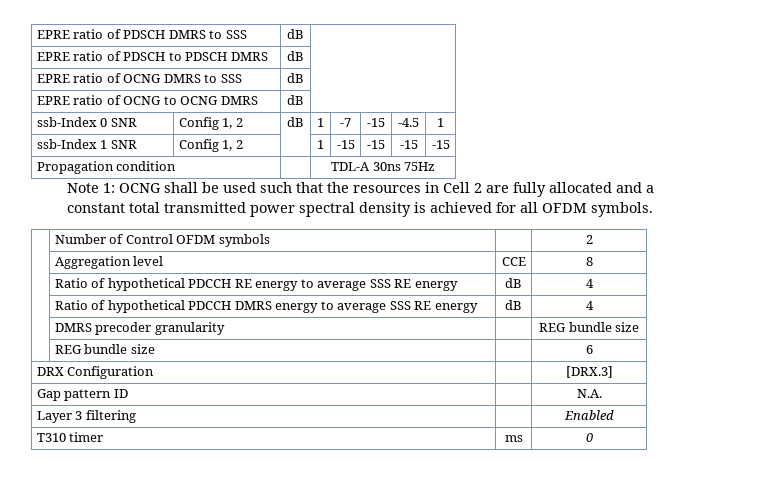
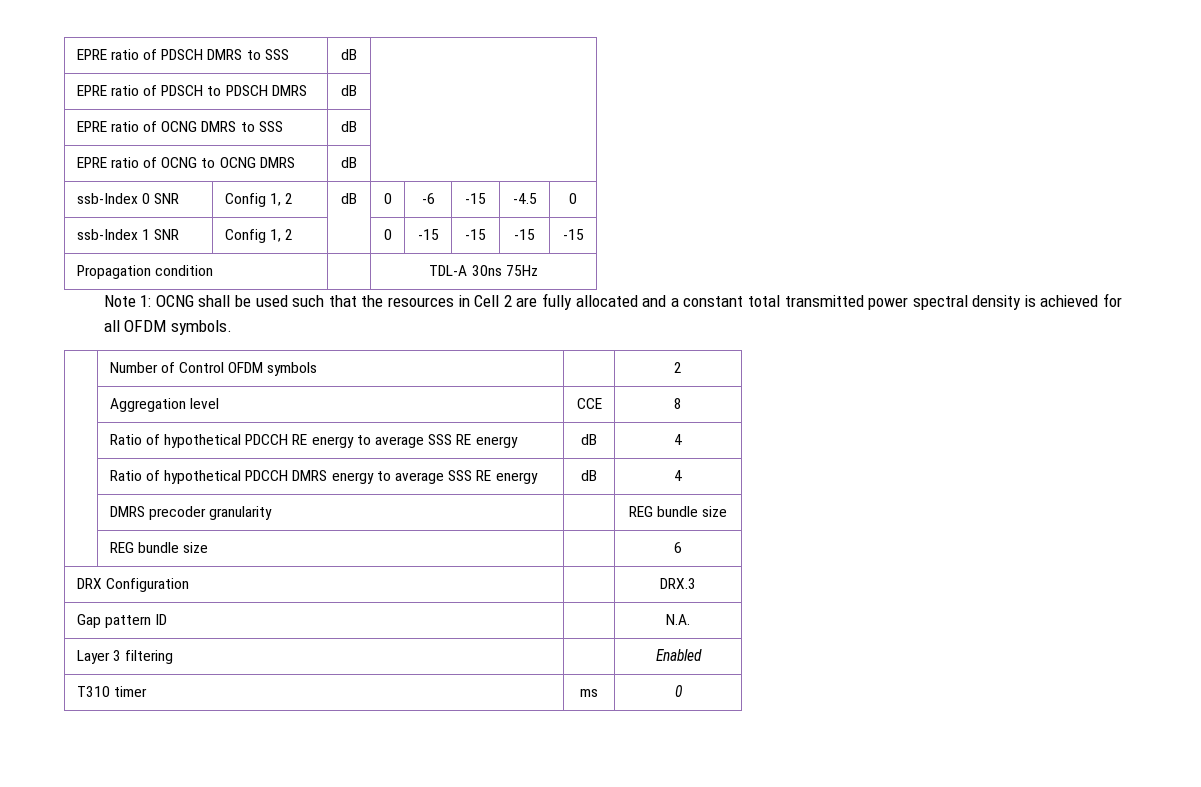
- ssb-Index 0 SNR | Config 1, 2 | dB | 1 | -7 | -15 | -4.5 | 1
+ ssb-Index 0 SNR | Config 1, 2 | dB | 0 | -6 | -15 | -4.5 | 0
- ssb-Index 1 SNR | Config 1, 2 | | 1 | -15 | -15 | -15 | -15
+ ssb-Index 1 SNR | Config 1, 2 | | 0 | -15 | -15 | -15 | -15
- DRX Configuration | | [DRX.3]
+ DRX Configuration | | DRX.3

